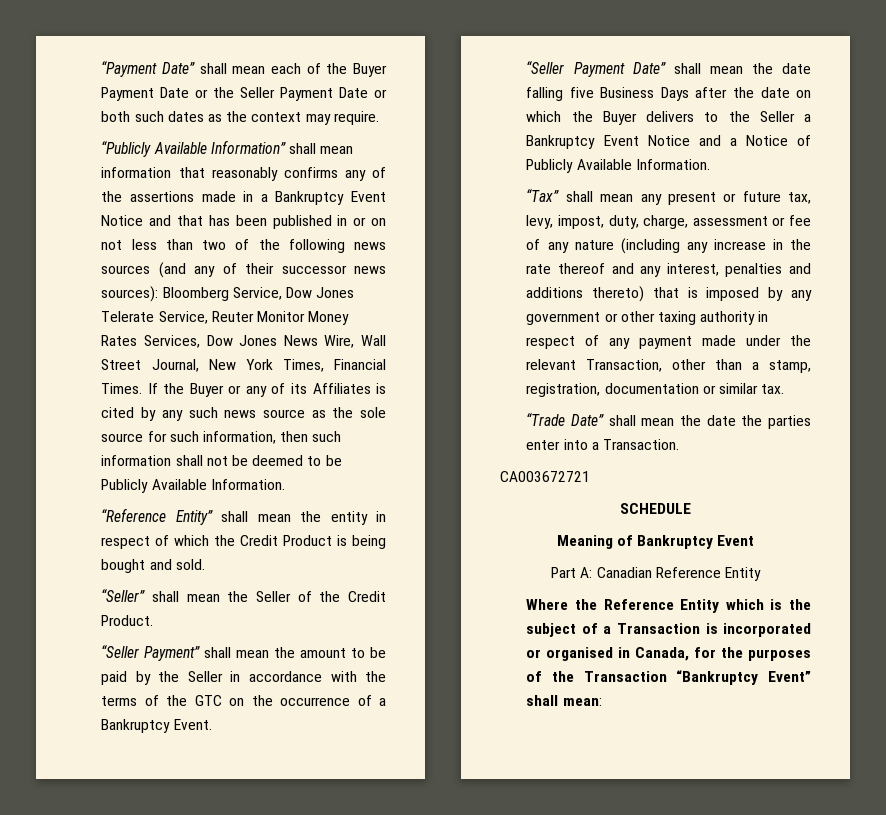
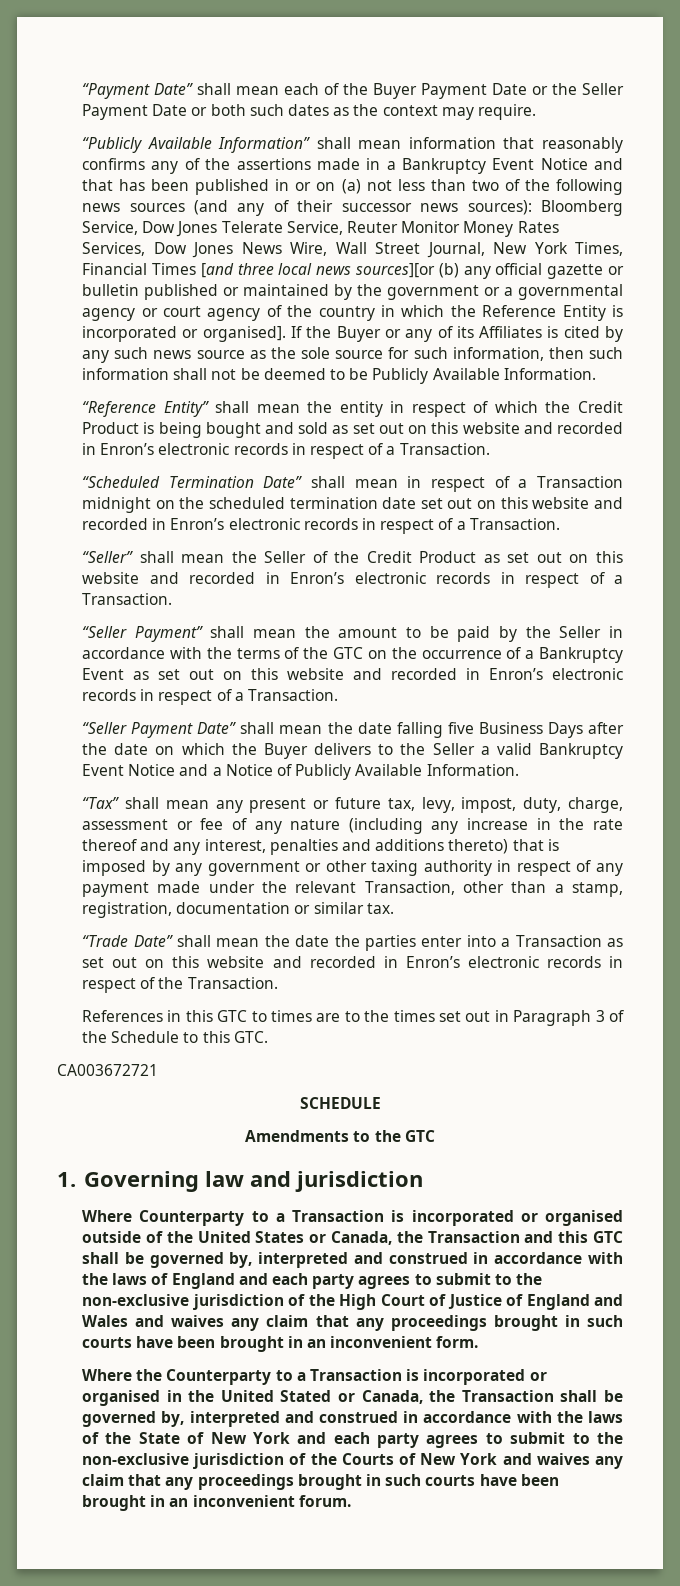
- “Publicly Available Information” shall mean information that reasonably confirms any of the assertions made in a Bankruptcy Event Notice and that has been published in or on not less than two of the following news sources (and any of their successor news sources):
+ “Publicly Available Information” shall mean information that reasonably confirms any of the assertions made in a Bankruptcy Event Notice and that has been published in or on (a) not less than two of the following news sources (and any of their successor news sources):
- Bloomberg Service, Dow Jones Telerate Service, Reuter Monitor Money Rates Services, Dow Jones News Wire, Wall Street Journal, New York Times, Financial Times.
+ Bloomberg Service, Dow Jones Telerate Service, Reuter Monitor Money Rates Services, Dow Jones News Wire, Wall Street Journal, New York Times, Financial Times [and three local news sources][or (b) any official gazette or bulletin published or maintained by the government or a governmental agency or court agency of the country in which the Reference Entity is incorporated or organised].
- “Reference Entity” shall mean the entity in respect of which the Credit Product is being bought and sold.
+ “Reference Entity” shall mean the entity in respect of which the Credit Product is being bought and sold as set out on this website and recorded in Enron’s electronic records in respect of a Transaction.
+ “Scheduled Termination Date” shall mean in respect of a Transaction midnight on the scheduled termination date set out on this website and recorded in Enron’s electronic records in respect of a Transaction.
- “Seller” shall mean the Seller of the Credit Product.
+ “Seller” shall mean the Seller of the Credit Product as set out on this website and recorded in Enron’s electronic records in respect of a Transaction.
- “Seller Payment” shall mean the amount to be paid by the Seller in accordance with the terms of the GTC on the occurrence of a Bankruptcy Event.
+ “Seller Payment” shall mean the amount to be paid by the Seller in accordance with the terms of the GTC on the occurrence of a Bankruptcy Event as set out on this website and recorded in Enron’s electronic records in respect of a Transaction.
- “Seller Payment Date” shall mean the date falling five Business Days after the date on which the Buyer delivers to the Seller a Bankruptcy Event Notice and a Notice of Publicly Available Information.
+ “Seller Payment Date” shall mean the date falling five Business Days after the date on which the Buyer delivers to the Seller a valid Bankruptcy Event Notice and a Notice of Publicly Available Information.
- “Trade Date” shall mean the date the parties enter into a Transaction.
+ “Trade Date” shall mean the date the parties enter into a Transaction as set out on this website and recorded in Enron’s electronic records in respect of the Transaction.
+ References in this GTC to times are to the times set out in Paragraph 3 of the Schedule to this GTC.
  CA003672721
  SCHEDULE
- Meaning of Bankruptcy Event
- Part A: Canadian Reference Entity
- Where the Reference Entity which is the subject of a Transaction is incorporated or organised in Canada, for the purposes of the Transaction “Bankruptcy Event” shall mean:
+ Amendments to the GTC
+ 1. Governing law and jurisdiction
+ Where Counterparty to a Transaction is incorporated or organised outside of the United States or Canada, the Transaction and this GTC shall be governed by, interpreted and construed in accordance with the laws of England and each party agrees to submit to the non-exclusive jurisdiction of the High Court of Justice of England and Wales and waives any claim that any proceedings brought in such courts have been brought in an inconvenient form.
+ Where the Counterparty to a Transaction is incorporated or organised in the United Stated or Canada, the Transaction shall be governed by, interpreted and construed in accordance with the laws of the State of New York and each party agrees to submit to the non-exclusive jurisdiction of the Courts of New York and waives any claim that any proceedings brought in such courts have been brought in an inconvenient forum.

